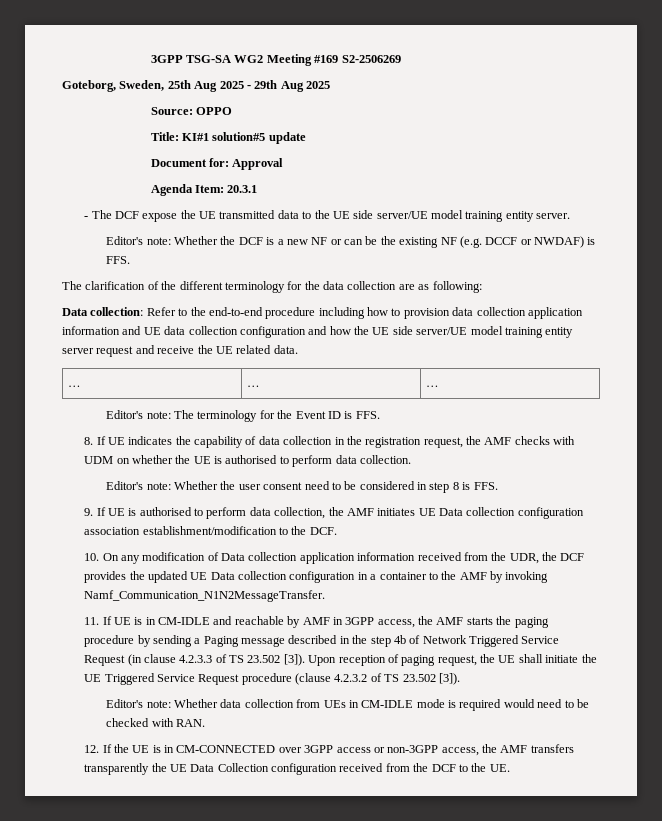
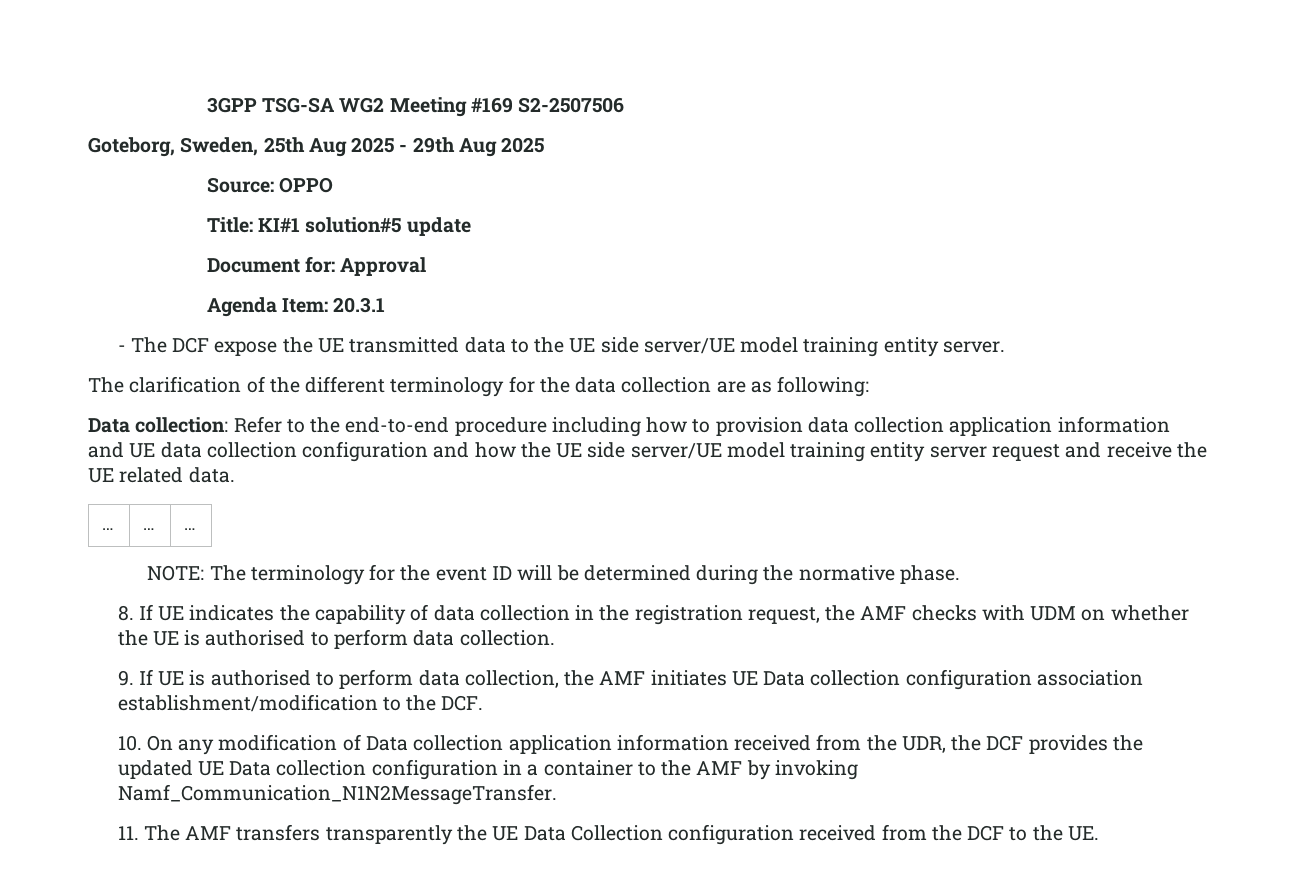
- 3GPP TSG-SA WG2 Meeting #169 S2-2506269
+ 3GPP TSG-SA WG2 Meeting #169 S2-2507506
- Editor's note: Whether the DCF is a new NF or can be the existing NF (e.g. DCCF or NWDAF) is FFS.
- Editor's note: The terminology for the Event ID is FFS.
+ NOTE: The terminology for the event ID will be determined during the normative phase.
- Editor's note: Whether the user consent need to be considered in step 8 is FFS.
- 11. If UE is in CM-IDLE and reachable by AMF in 3GPP access, the AMF starts the paging procedure by sending a Paging message described in the step 4b of Network Triggered Service Request (in clause 4.2.3.3 of TS 23.502 [3]). Upon reception of paging request, the UE shall initiate the UE Triggered Service Request procedure (clause 4.2.3.2 of TS 23.502 [3]).
- Editor's note: Whether data collection from UEs in CM-IDLE mode is required would need to be checked with RAN.
- 12. If the UE is in CM-CONNECTED over 3GPP access or non-3GPP access, the AMF transfers transparently the UE Data Collection configuration received from the DCF to the UE.
+ 11. The AMF transfers transparently the UE Data Collection configuration received from the DCF to the UE.

